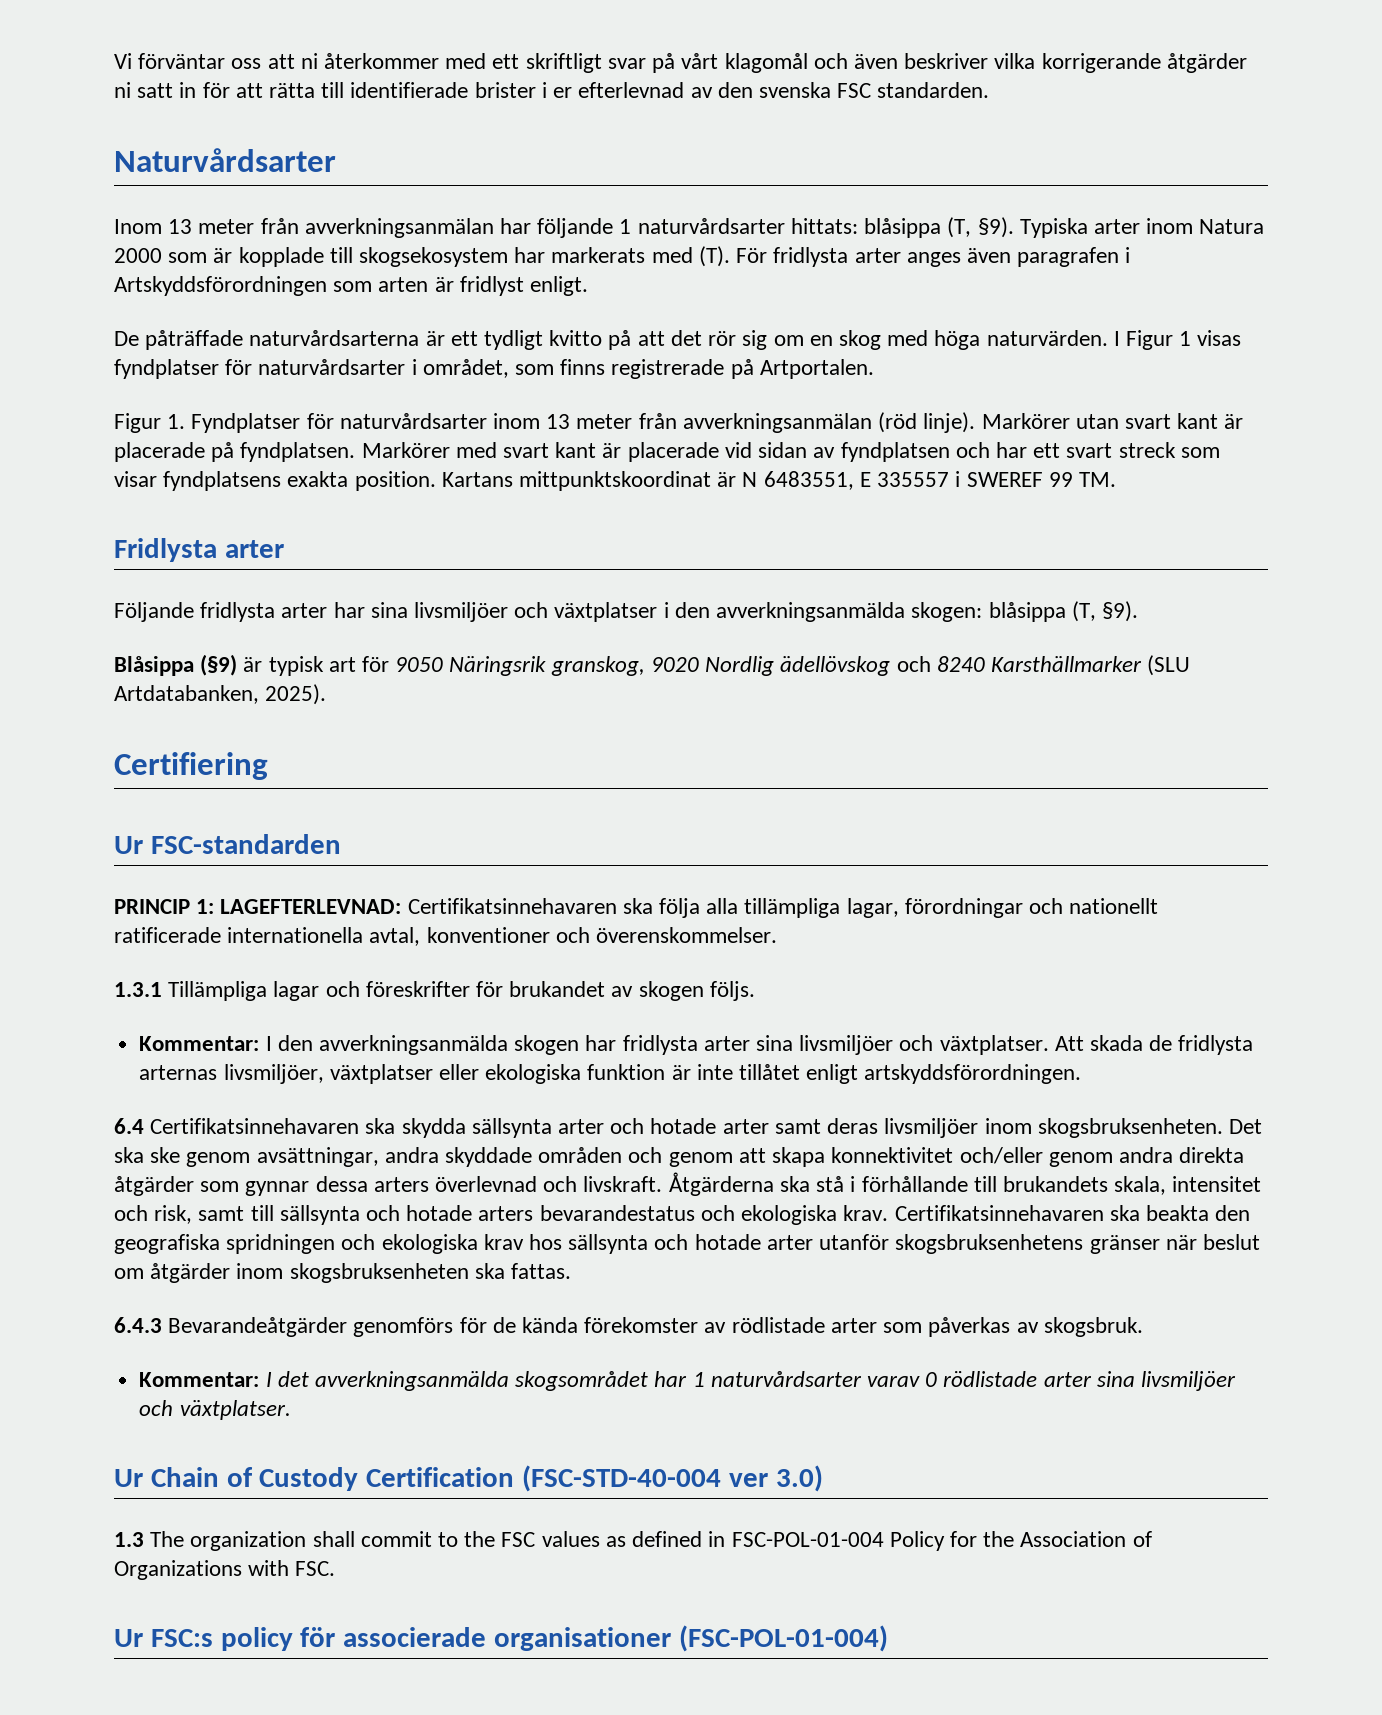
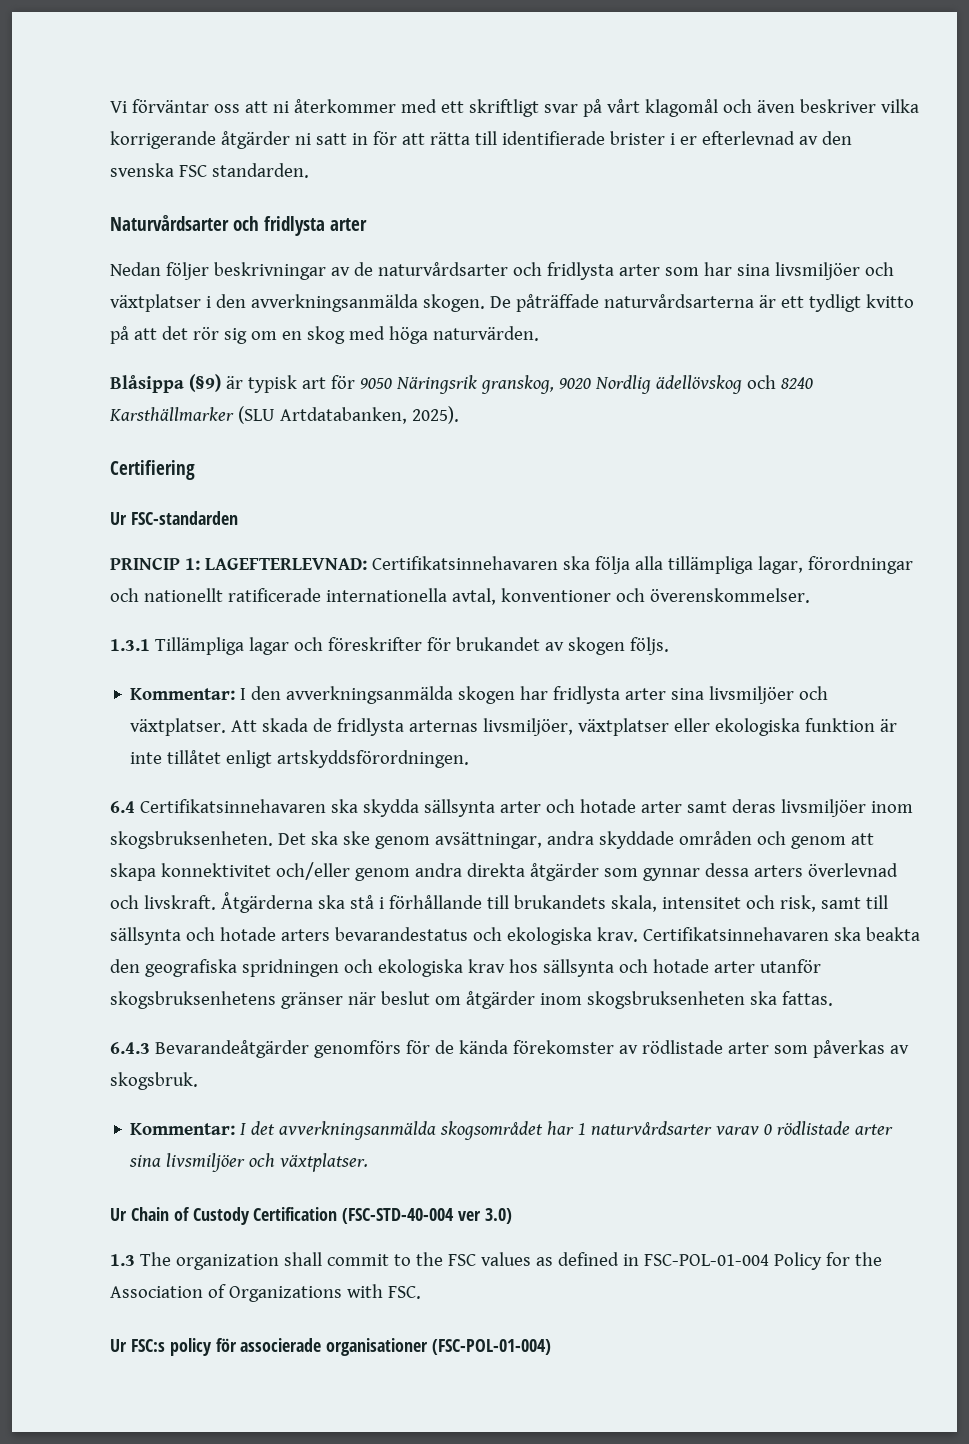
- Naturvårdsarter
- Inom 13 meter från avverkningsanmälan har följande 1 naturvårdsarter hittats: blåsippa (T, §9). Typiska arter inom Natura 2000 som är kopplade till skogsekosystem har markerats med (T). För fridlysta arter anges även paragrafen i Artskyddsförordningen som arten är fridlyst enligt.
- De påträffade naturvårdsarterna är ett tydligt kvitto på att det rör sig om en skog med höga naturvärden. I Figur 1 visas fyndplatser för naturvårdsarter i området, som finns registrerade på Artportalen.
- Figur 1. Fyndplatser för naturvårdsarter inom 13 meter från avverkningsanmälan (röd linje). Markörer utan svart kant är placerade på fyndplatsen. Markörer med svart kant är placerade vid sidan av fyndplatsen och har ett svart streck som visar fyndplatsens exakta position. Kartans mittpunktskoordinat är N 6483551, E 335557 i SWEREF 99 TM.
- Fridlysta arter
- Följande fridlysta arter har sina livsmiljöer och växtplatser i den avverkningsanmälda skogen: blåsippa (T, §9).
+ Naturvårdsarter och fridlysta arter
+ Nedan följer beskrivningar av de naturvårdsarter och fridlysta arter som har sina livsmiljöer och växtplatser i den avverkningsanmälda skogen. De påträffade naturvårdsarterna är ett tydligt kvitto på att det rör sig om en skog med höga naturvärden.

